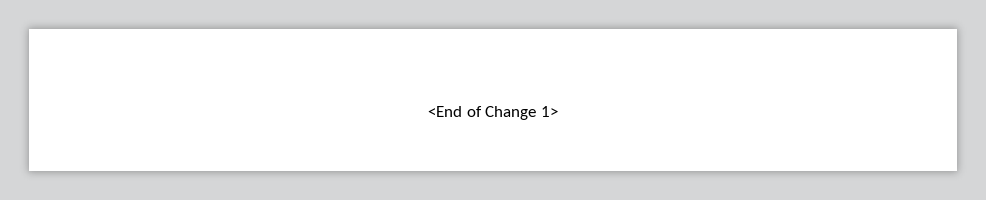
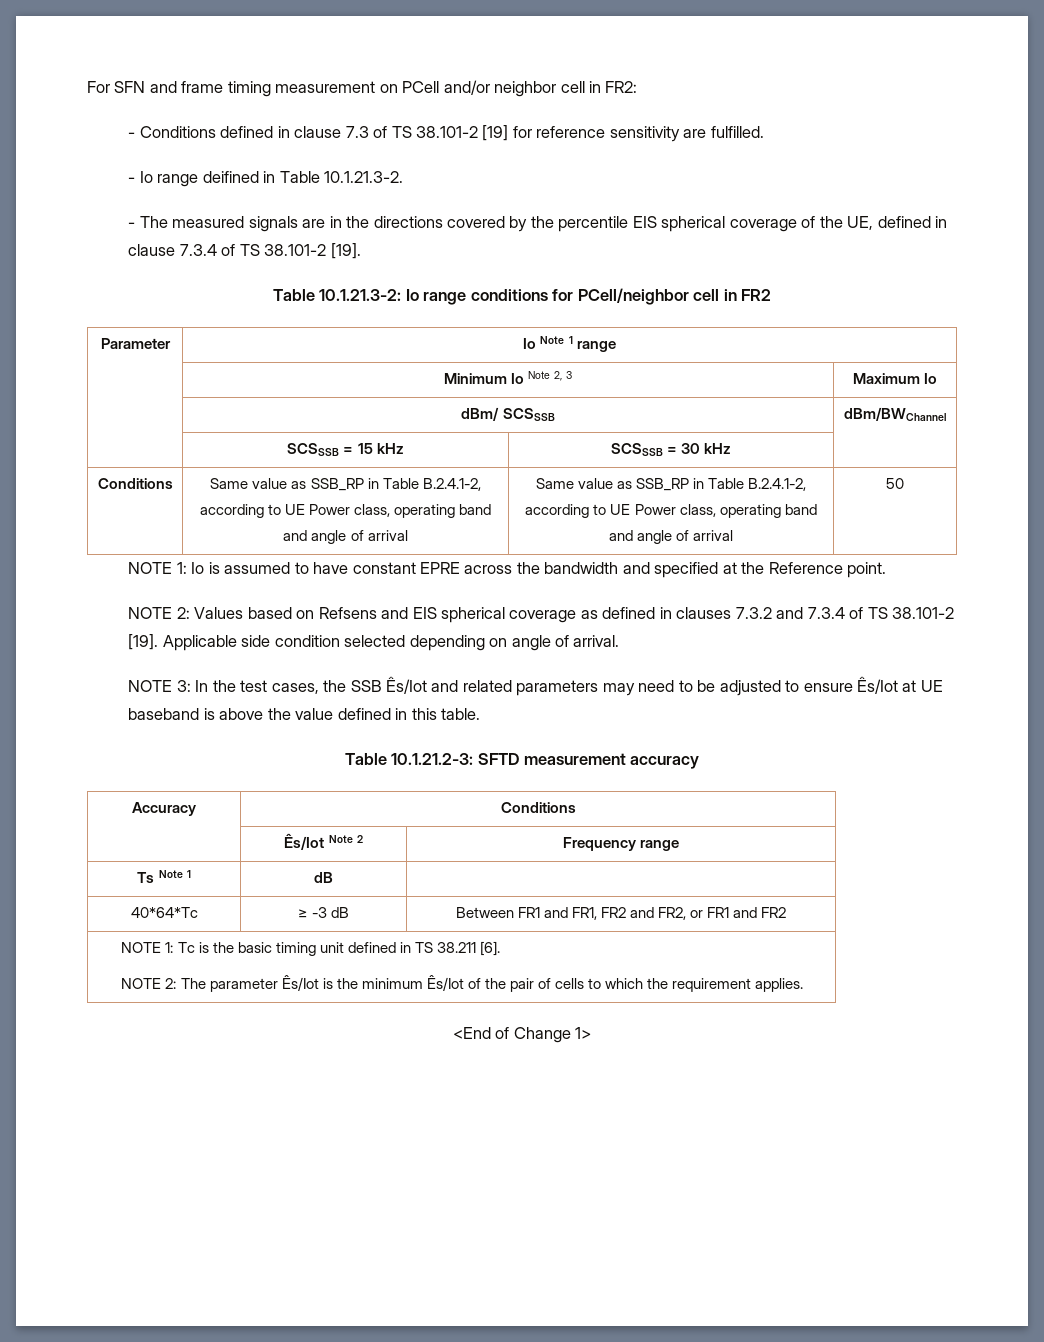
+ For SFN and frame timing measurement on PCell and/or neighbor cell in FR2:
+ - Conditions defined in clause 7.3 of TS 38.101-2 [19] for reference sensitivity are fulfilled.
+ - Io range deifined in Table 10.1.21.3-2.
+ - The measured signals are in the directions covered by the percentile EIS spherical coverage of the UE, defined in clause 7.3.4 of TS 38.101-2 [19].
+ Table 10.1.21.3-2: Io range conditions for PCell/neighbor cell in FR2
+ Parameter | Io Note 1 range
+ | Minimum Io Note 2, 3 | Maximum Io
+ | dBm/ SCSSSB | dBm/BWChannel
+ | SCSSSB = 15 kHz | SCSSSB = 30 kHz |
+ Conditions | Same value as SSB_RP in Table B.2.4.1-2, according to UE Power class, operating band and angle of arrival | Same value as SSB_RP in Table B.2.4.1-2, according to UE Power class, operating band and angle of arrival | 50
+ NOTE 1: Io is assumed to have constant EPRE across the bandwidth and specified at the Reference point.
+ NOTE 2: Values based on Refsens and EIS spherical coverage as defined in clauses 7.3.2 and 7.3.4 of TS 38.101-2 [19]. Applicable side condition selected depending on angle of arrival.
+ NOTE 3: In the test cases, the SSB Ês/Iot and related parameters may need to be adjusted to ensure Ês/Iot at UE baseband is above the value defined in this table.
+ Table 10.1.21.2-3: SFTD measurement accuracy
+ Accuracy | Conditions
+ | Ês/Iot Note 2 | Frequency range
+ Ts Note 1 | dB |
+ 40*64*Tc | ≥ -3 dB | Between FR1 and FR1, FR2 and FR2, or FR1 and FR2
+ NOTE 1: Tc is the basic timing unit defined in TS 38.211 [6].
+ NOTE 2: The parameter Ês/Iot is the minimum Ês/Iot of the pair of cells to which the requirement applies.

